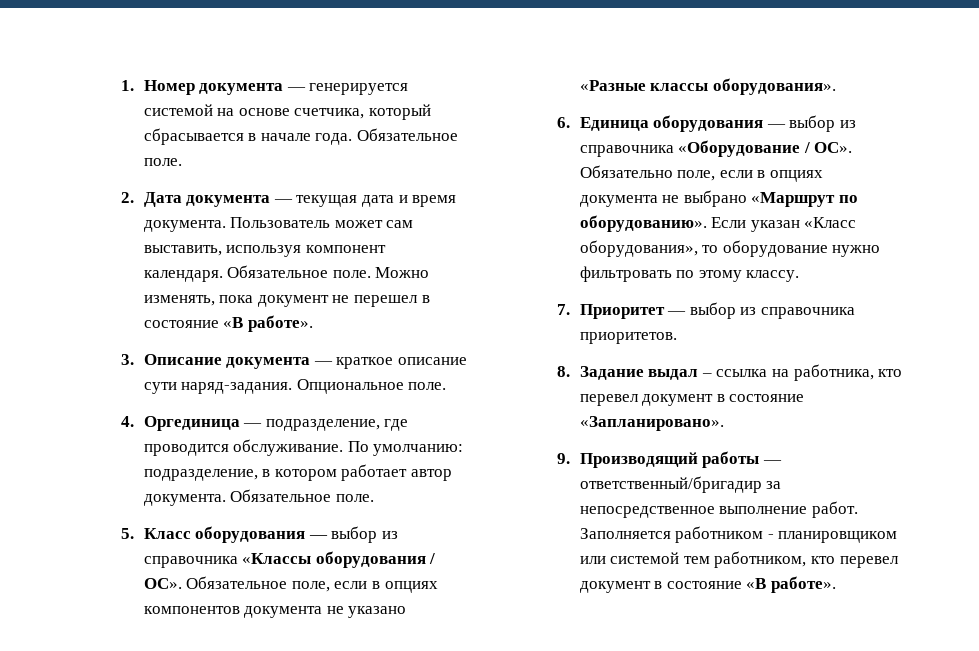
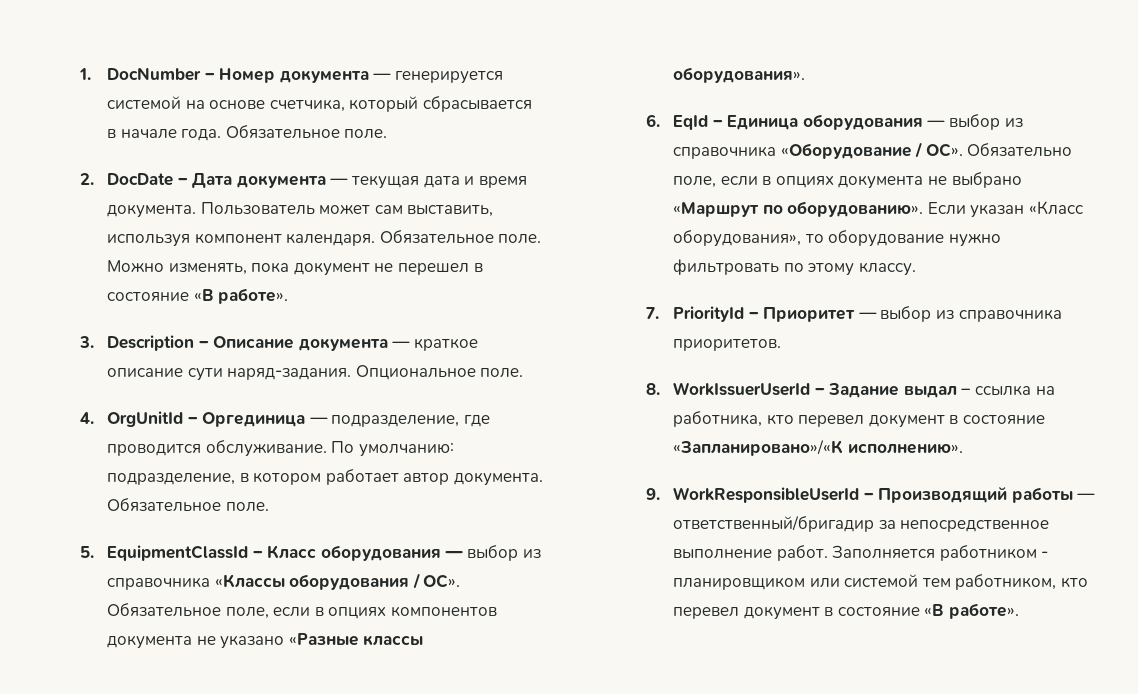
- 1. Номер документа — генерируется системой на основе счетчика, который сбрасывается в начале года.
+ 1. DocNumber – Номер документа — генерируется системой на основе счетчика, который сбрасывается в начале года.
- 2. Дата документа — текущая дата и время документа.
+ 2. DocDate – Дата документа — текущая дата и время документа.
- 3. Описание документа — краткое описание сути наряд-задания.
+ 3. Description – Описание документа — краткое описание сути наряд-задания.
- 4. Оргединица — подразделение, где проводится обслуживание.
+ 4. OrgUnitId – Оргединица — подразделение, где проводится обслуживание.
- 5. Класс оборудования — выбор из справочника «Классы оборудования / ОС». Обязательное поле, если в опциях компонентов документа не указано «Разные классы оборудования».
+ 5. EquipmentClassId – Класс оборудования — выбор из справочника «Классы оборудования / ОС». Обязательное поле, если в опциях компонентов документа не указано «Разные классы оборудования».
- 6. Единица оборудования — выбор из справочника «Оборудование / ОС». Обязательно поле, если в опциях документа не выбрано «Маршрут по оборудованию».
+ 6. EqId – Единица оборудования — выбор из справочника «Оборудование / ОС». Обязательно поле, если в опциях документа не выбрано «Маршрут по оборудованию».
- 7. Приоритет — выбор из справочника приоритетов.
+ 7. PriorityId – Приоритет — выбор из справочника приоритетов.
- 8. Задание выдал – ссылка на работника, кто перевел документ в состояние «Запланировано».
+ 8. WorkIssuerUserId – Задание выдал – ссылка на работника, кто перевел документ в состояние «Запланировано»/«К исполнению».
- 9. Производящий работы — ответственный/бригадир за непосредственное выполнение работ.
+ 9. WorkResponsibleUserId – Производящий работы — ответственный/бригадир за непосредственное выполнение работ.

